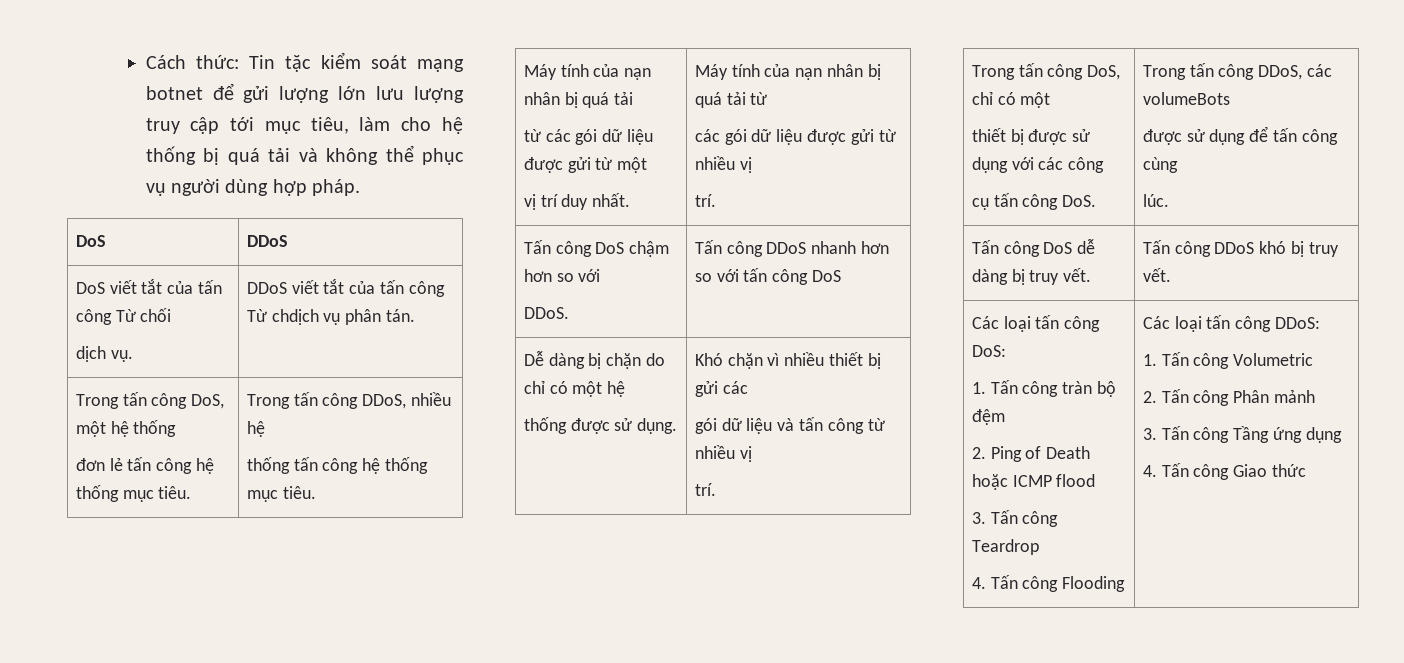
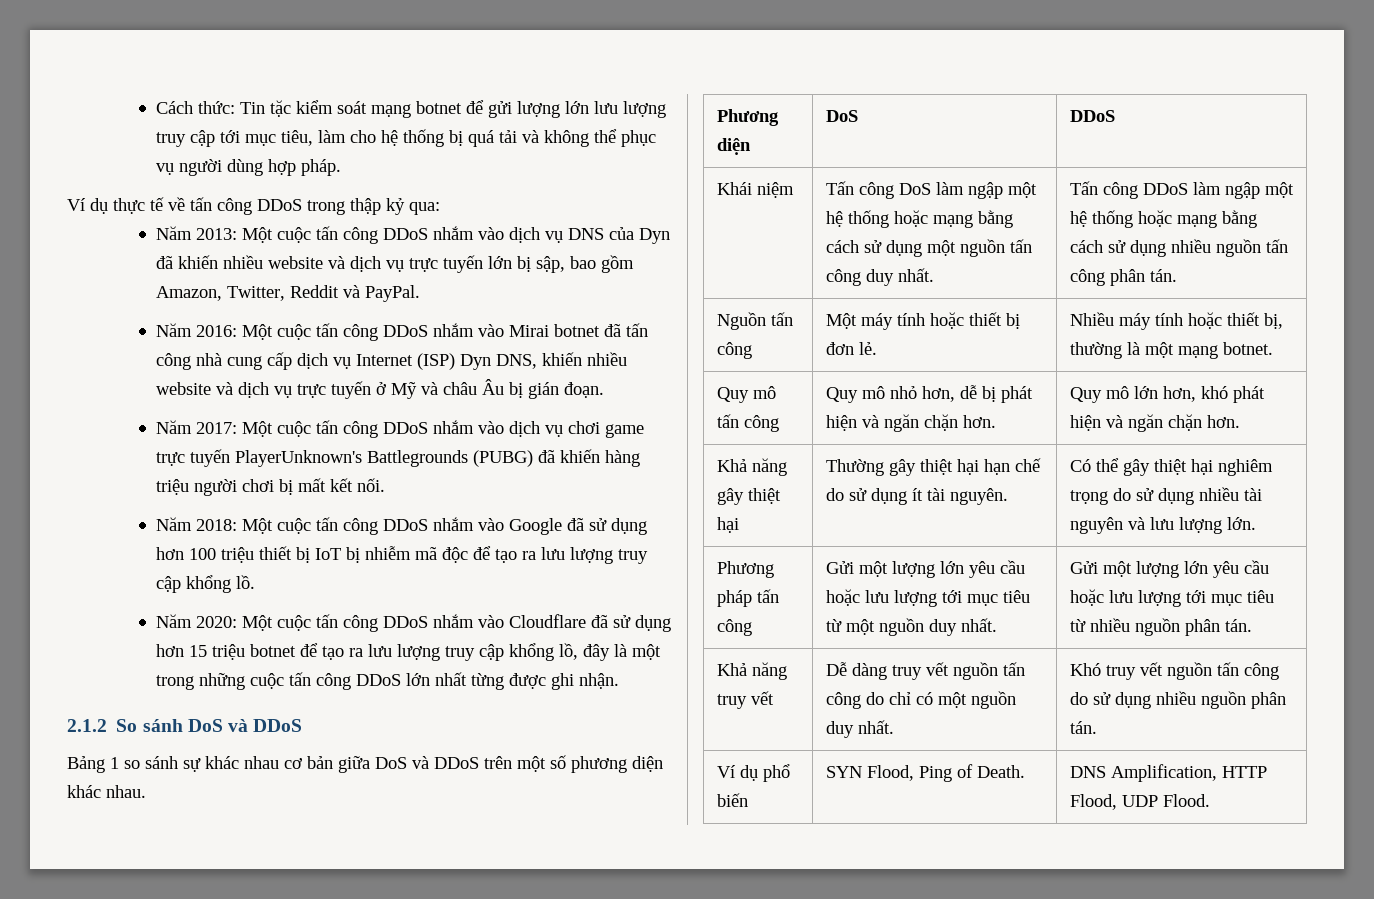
- DoS | DDoS
- DoS viết tắt của tấn công Từ chối
- dịch vụ. | DDoS viết tắt của tấn công Từ chdịch vụ phân tán.
- Trong tấn công DoS, một hệ thống
- đơn lẻ tấn công hệ thống mục tiêu. | Trong tấn công DDoS, nhiều hệ
- thống tấn công hệ thống mục tiêu.
- Máy tính của nạn nhân bị quá tải
- từ các gói dữ liệu được gửi từ một
- vị trí duy nhất. | Máy tính của nạn nhân bị quá tải từ
- các gói dữ liệu được gửi từ nhiều vị
- trí.
- Tấn công DoS chậm hơn so với
- DDoS. | Tấn công DDoS nhanh hơn so với tấn công DoS
- Dễ dàng bị chặn do chỉ có một hệ
- thống được sử dụng. | Khó chặn vì nhiều thiết bị gửi các
- gói dữ liệu và tấn công từ nhiều vị
- trí.
- Trong tấn công DoS, chỉ có một
- thiết bị được sử dụng với các công
- cụ tấn công DoS. | Trong tấn công DDoS, các volumeBots
- được sử dụng để tấn công cùng
- lúc.
- Tấn công DoS dễ dàng bị truy vết. | Tấn công DDoS khó bị truy vết.
- Các loại tấn công DoS:
- 1. Tấn công tràn bộ đệm
- 2. Ping of Death hoặc ICMP flood
- 3. Tấn công Teardrop
- 4. Tấn công Flooding | Các loại tấn công DDoS:
- 1. Tấn công Volumetric
- 2. Tấn công Phân mảnh
- 3. Tấn công Tầng ứng dụng
- 4. Tấn công Giao thức
+ Ví dụ thực tế về tấn công DDoS trong thập kỷ qua:
+ Năm 2013: Một cuộc tấn công DDoS nhắm vào dịch vụ DNS của Dyn đã khiến nhiều website và dịch vụ trực tuyến lớn bị sập, bao gồm Amazon, Twitter, Reddit và PayPal.
+ Năm 2016: Một cuộc tấn công DDoS nhắm vào Mirai botnet đã tấn công nhà cung cấp dịch vụ Internet (ISP) Dyn DNS, khiến nhiều website và dịch vụ trực tuyến ở Mỹ và châu Âu bị gián đoạn.
+ Năm 2017: Một cuộc tấn công DDoS nhắm vào dịch vụ chơi game trực tuyến PlayerUnknown's Battlegrounds (PUBG) đã khiến hàng triệu người chơi bị mất kết nối.
+ Năm 2018: Một cuộc tấn công DDoS nhắm vào Google đã sử dụng hơn 100 triệu thiết bị IoT bị nhiễm mã độc để tạo ra lưu lượng truy cập khổng lồ.
+ Năm 2020: Một cuộc tấn công DDoS nhắm vào Cloudflare đã sử dụng hơn 15 triệu botnet để tạo ra lưu lượng truy cập khổng lồ, đây là một trong những cuộc tấn công DDoS lớn nhất từng được ghi nhận.
+ 2.1.2 So sánh DoS và DDoS
+ Bảng 1 so sánh sự khác nhau cơ bản giữa DoS và DDoS trên một số phương diện khác nhau.
+ Phương diện | DoS | DDoS
+ Khái niệm | Tấn công DoS làm ngập một hệ thống hoặc mạng bằng cách sử dụng một nguồn tấn công duy nhất. | Tấn công DDoS làm ngập một hệ thống hoặc mạng bằng cách sử dụng nhiều nguồn tấn công phân tán.
+ Nguồn tấn công | Một máy tính hoặc thiết bị đơn lẻ. | Nhiều máy tính hoặc thiết bị, thường là một mạng botnet.
+ Quy mô tấn công | Quy mô nhỏ hơn, dễ bị phát hiện và ngăn chặn hơn. | Quy mô lớn hơn, khó phát hiện và ngăn chặn hơn.
+ Khả năng gây thiệt hại | Thường gây thiệt hại hạn chế do sử dụng ít tài nguyên. | Có thể gây thiệt hại nghiêm trọng do sử dụng nhiều tài nguyên và lưu lượng lớn.
+ Phương pháp tấn công | Gửi một lượng lớn yêu cầu hoặc lưu lượng tới mục tiêu từ một nguồn duy nhất. | Gửi một lượng lớn yêu cầu hoặc lưu lượng tới mục tiêu từ nhiều nguồn phân tán.
+ Khả năng truy vết | Dễ dàng truy vết nguồn tấn công do chỉ có một nguồn duy nhất. | Khó truy vết nguồn tấn công do sử dụng nhiều nguồn phân tán.
+ Ví dụ phổ biến | SYN Flood, Ping of Death. | DNS Amplification, HTTP Flood, UDP Flood.

